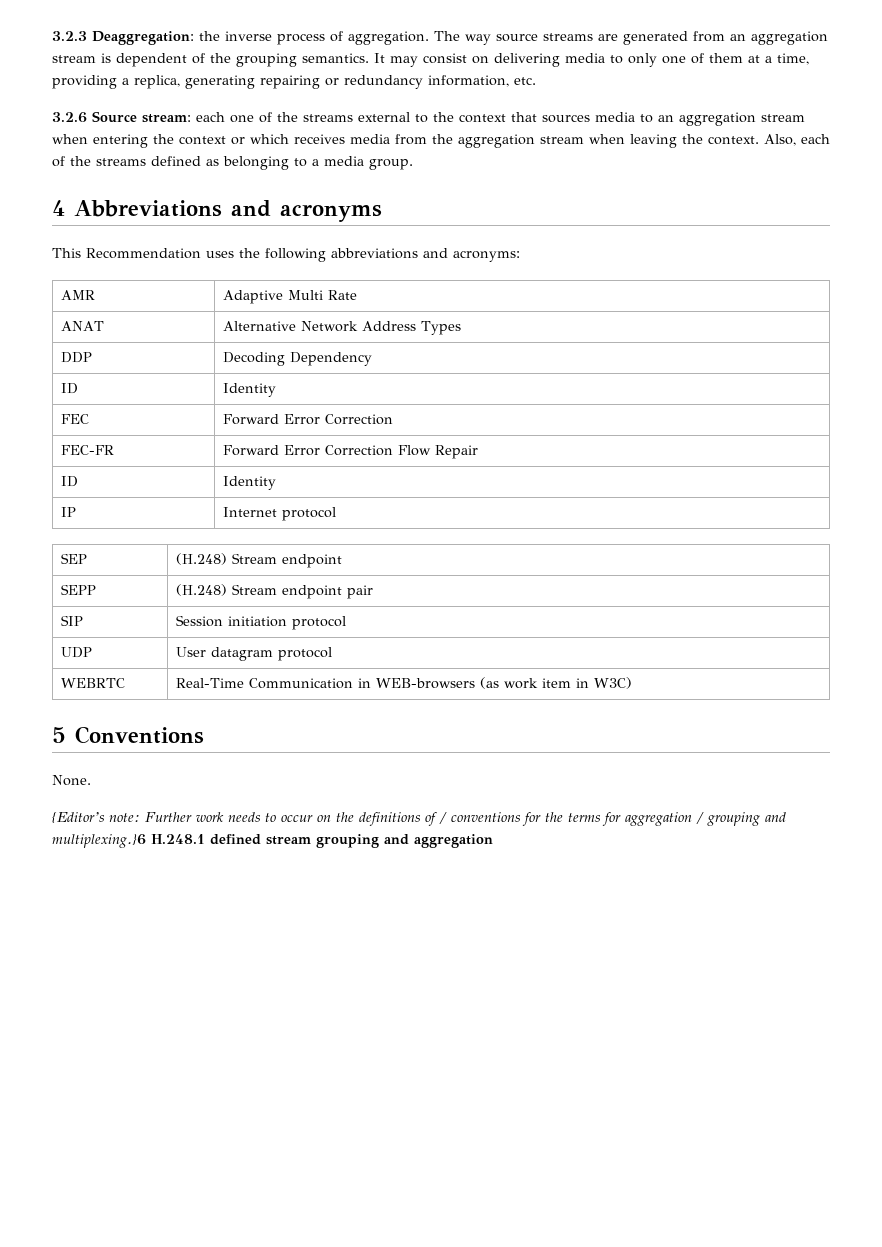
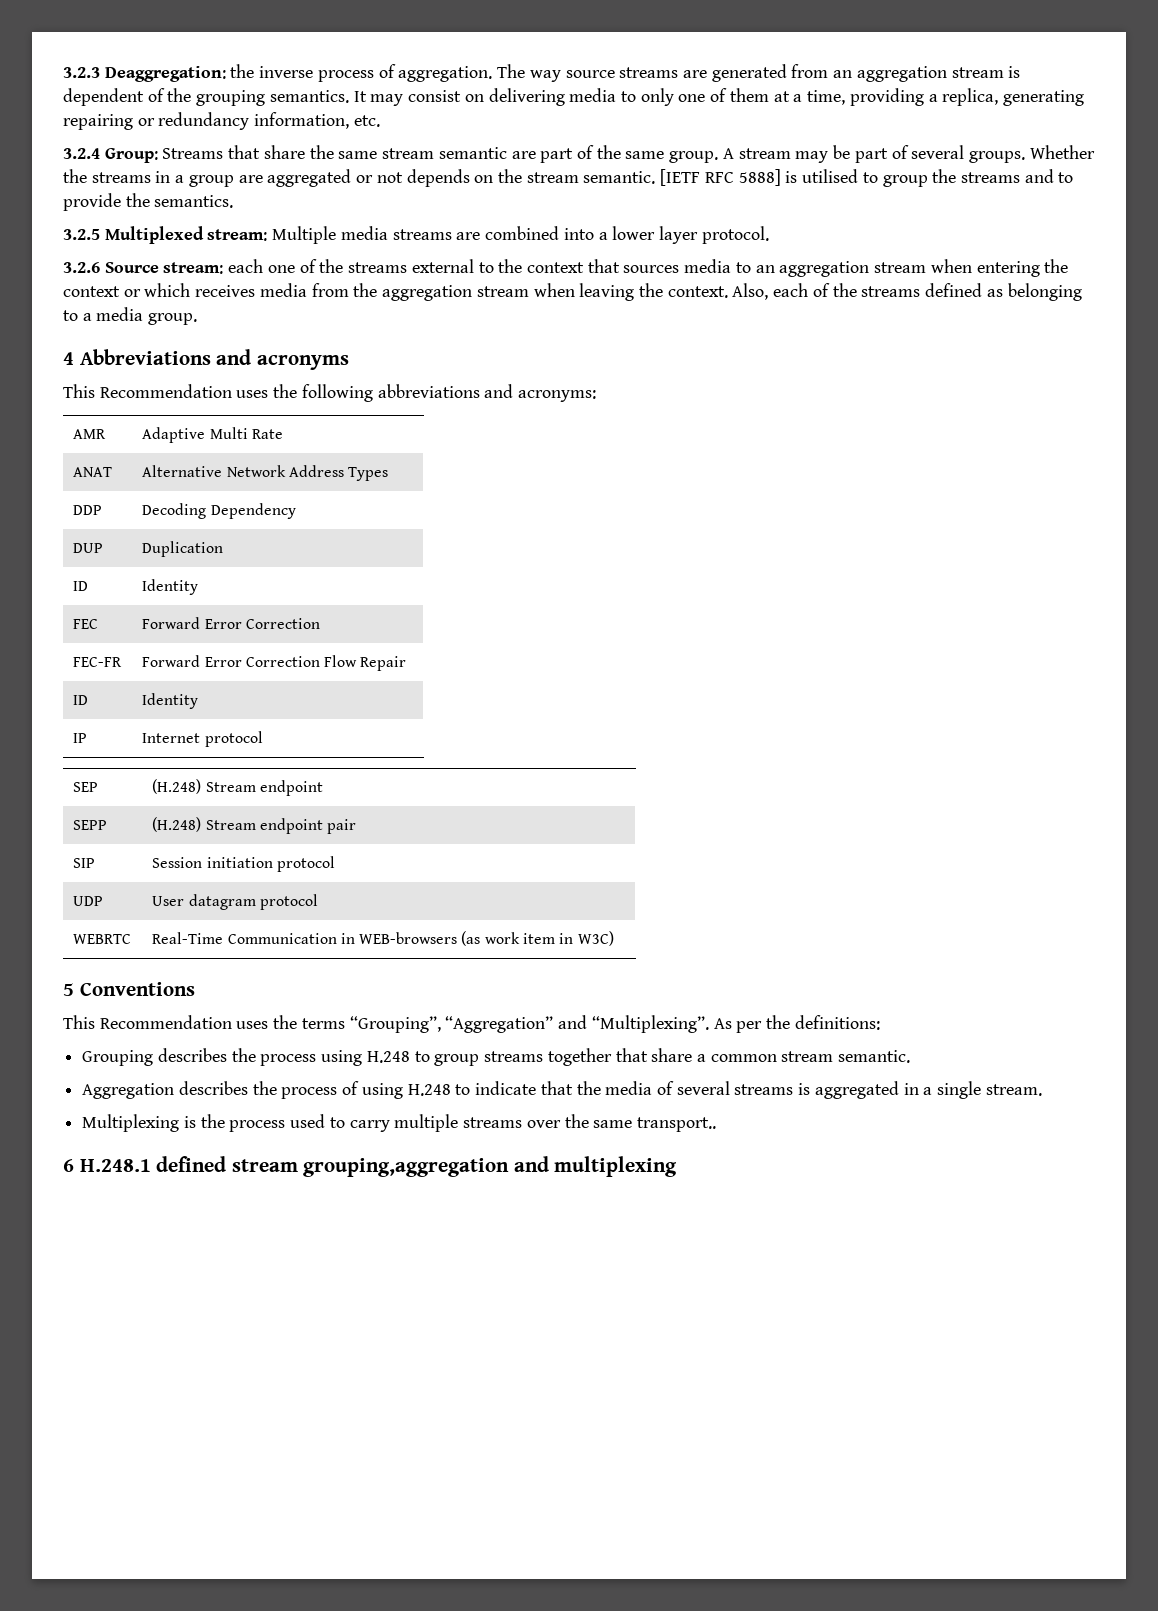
+ 3.2.4 Group: Streams that share the same stream semantic are part of the same group. A stream may be part of several groups. Whether the streams in a group are aggregated or not depends on the stream semantic. [IETF RFC 5888] is utilised to group the streams and to provide the semantics.
+ 3.2.5 Multiplexed stream: Multiple media streams are combined into a lower layer protocol.
+ DUP | Duplication
- None.
- {Editor’s note: Further work needs to occur on the definitions of / conventions for the terms for aggregation / grouping and multiplexing.}6 H.248.1 defined stream grouping and aggregation
+ This Recommendation uses the terms “Grouping”, “Aggregation” and “Multiplexing”. As per the definitions:
+ Grouping describes the process using H.248 to group streams together that share a common stream semantic.
+ Aggregation describes the process of using H.248 to indicate that the media of several streams is aggregated in a single stream.
+ Multiplexing is the process used to carry multiple streams over the same transport..
+ 6 H.248.1 defined stream grouping,aggregation and multiplexing

